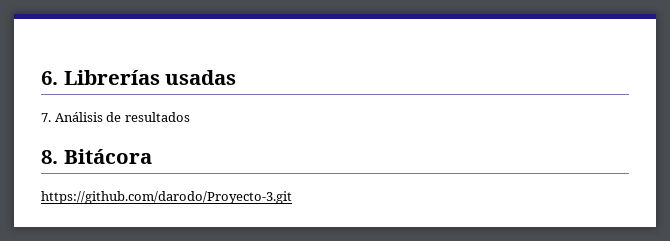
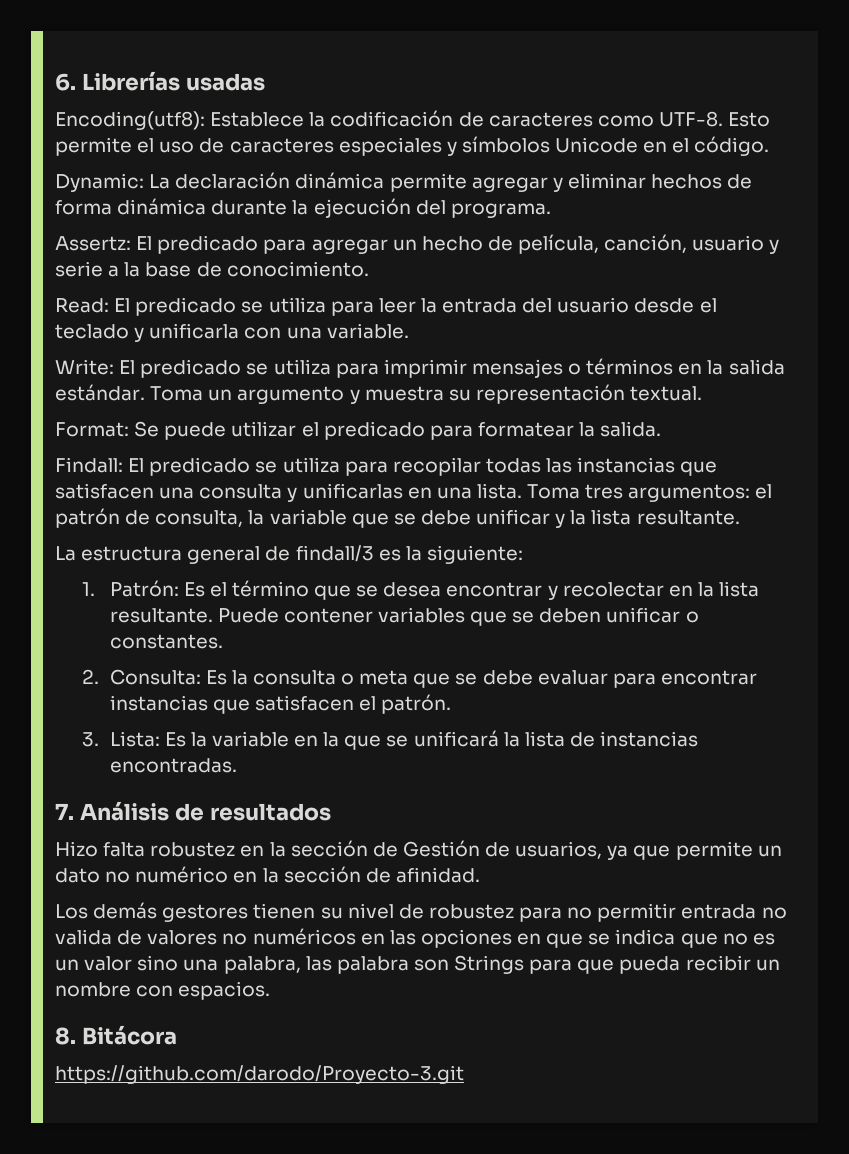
+ Encoding(utf8): Establece la codificación de caracteres como UTF-8. Esto permite el uso de caracteres especiales y símbolos Unicode en el código.
+ Dynamic: La declaración dinámica permite agregar y eliminar hechos de forma dinámica durante la ejecución del programa.
+ Assertz: El predicado para agregar un hecho de película, canción, usuario y serie a la base de conocimiento.
+ Read: El predicado se utiliza para leer la entrada del usuario desde el teclado y unificarla con una variable.
+ Write: El predicado se utiliza para imprimir mensajes o términos en la salida estándar. Toma un argumento y muestra su representación textual.
+ Format: Se puede utilizar el predicado para formatear la salida.
+ Findall: El predicado se utiliza para recopilar todas las instancias que satisfacen una consulta y unificarlas en una lista. Toma tres argumentos: el patrón de consulta, la variable que se debe unificar y la lista resultante.
+ La estructura general de findall/3 es la siguiente:
+ 1. Patrón: Es el término que se desea encontrar y recolectar en la lista resultante. Puede contener variables que se deben unificar o constantes.
+ 2. Consulta: Es la consulta o meta que se debe evaluar para encontrar instancias que satisfacen el patrón.
+ 3. Lista: Es la variable en la que se unificará la lista de instancias encontradas.
  7. Análisis de resultados
+ Hizo falta robustez en la sección de Gestión de usuarios, ya que permite un dato no numérico en la sección de afinidad.
+ Los demás gestores tienen su nivel de robustez para no permitir entrada no valida de valores no numéricos en las opciones en que se indica que no es un valor sino una palabra, las palabra son Strings para que pueda recibir un nombre con espacios.

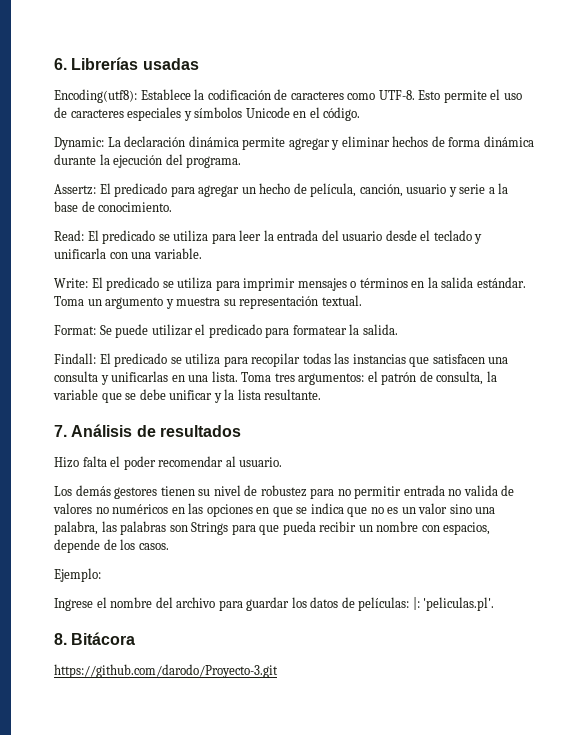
- La estructura general de findall/3 es la siguiente:
- 1. Patrón: Es el término que se desea encontrar y recolectar en la lista resultante. Puede contener variables que se deben unificar o constantes.
- 2. Consulta: Es la consulta o meta que se debe evaluar para encontrar instancias que satisfacen el patrón.
- 3. Lista: Es la variable en la que se unificará la lista de instancias encontradas.
- Hizo falta robustez en la sección de Gestión de usuarios, ya que permite un dato no numérico en la sección de afinidad.
+ Hizo falta el poder recomendar al usuario.
- Los demás gestores tienen su nivel de robustez para no permitir entrada no valida de valores no numéricos en las opciones en que se indica que no es un valor sino una palabra, las palabra son Strings para que pueda recibir un nombre con espacios.
+ Los demás gestores tienen su nivel de robustez para no permitir entrada no valida de valores no numéricos en las opciones en que se indica que no es un valor sino una palabra, las palabras son Strings para que pueda recibir un nombre con espacios, depende de los casos.
+ Ejemplo:
+ Ingrese el nombre del archivo para guardar los datos de películas: |: 'peliculas.pl'.

